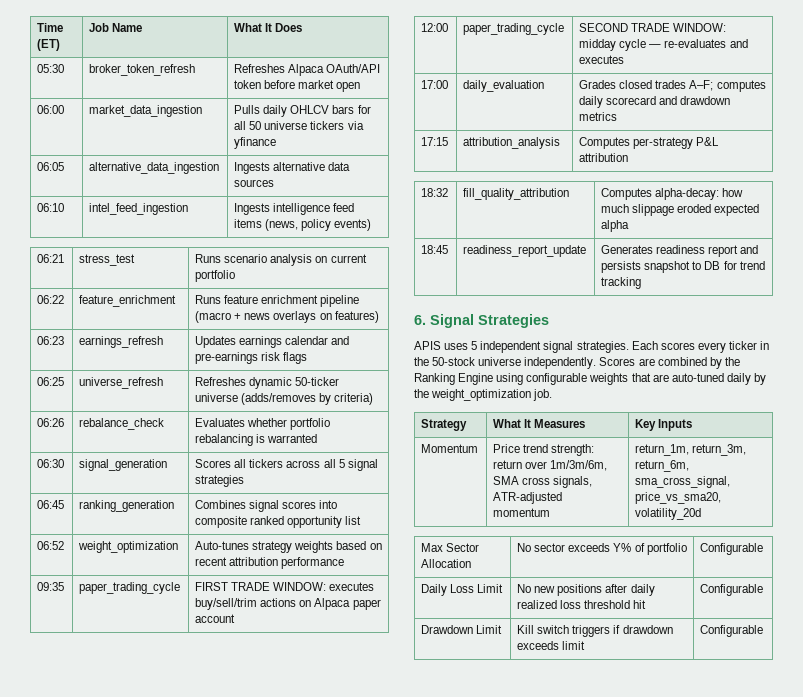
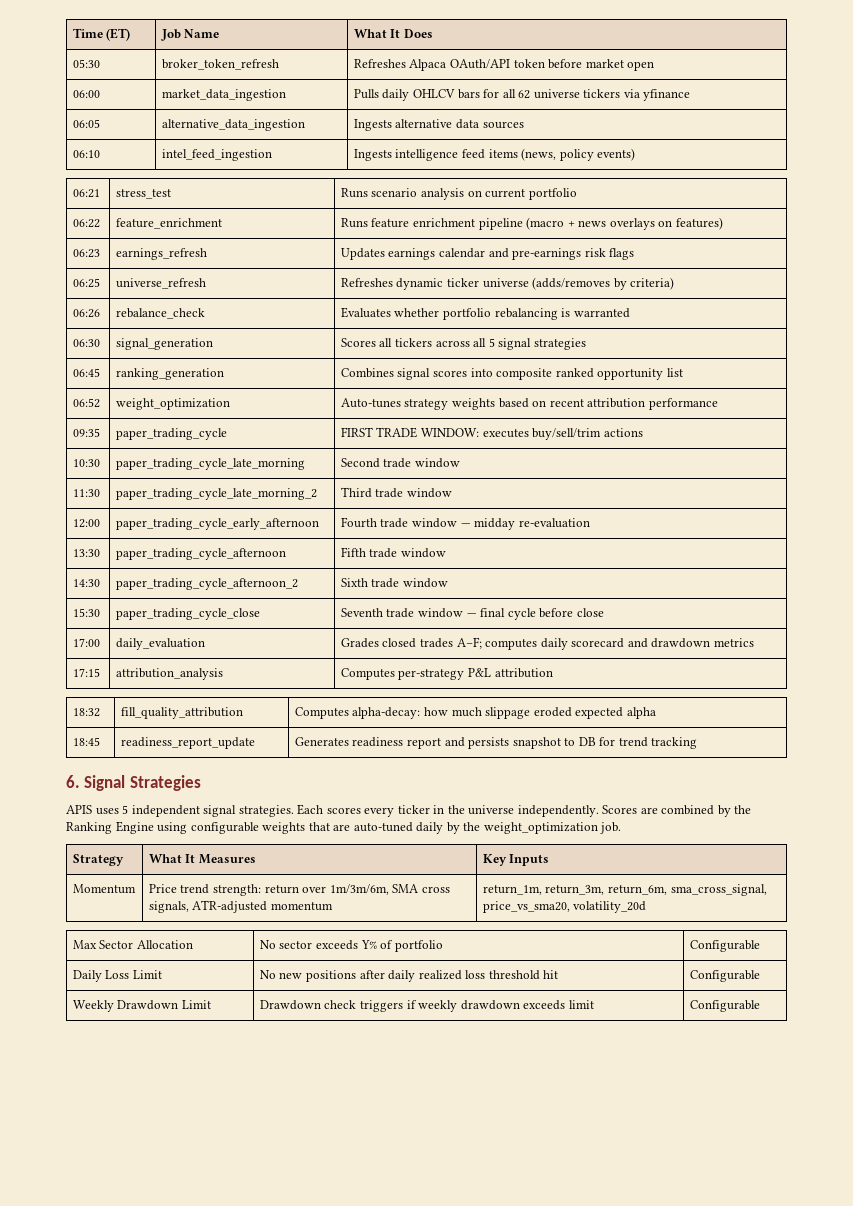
- 06:00 | market_data_ingestion | Pulls daily OHLCV bars for all 50 universe tickers via yfinance
+ 06:00 | market_data_ingestion | Pulls daily OHLCV bars for all 62 universe tickers via yfinance
- 06:25 | universe_refresh | Refreshes dynamic 50-ticker universe (adds/removes by criteria)
+ 06:25 | universe_refresh | Refreshes dynamic ticker universe (adds/removes by criteria)
- 09:35 | paper_trading_cycle | FIRST TRADE WINDOW: executes buy/sell/trim actions on Alpaca paper account
- 12:00 | paper_trading_cycle | SECOND TRADE WINDOW: midday cycle — re-evaluates and executes
+ 09:35 | paper_trading_cycle | FIRST TRADE WINDOW: executes buy/sell/trim actions
+ 10:30 | paper_trading_cycle_late_morning | Second trade window
+ 11:30 | paper_trading_cycle_late_morning_2 | Third trade window
+ 12:00 | paper_trading_cycle_early_afternoon | Fourth trade window — midday re-evaluation
+ 13:30 | paper_trading_cycle_afternoon | Fifth trade window
+ 14:30 | paper_trading_cycle_afternoon_2 | Sixth trade window
+ 15:30 | paper_trading_cycle_close | Seventh trade window — final cycle before close
- Each scores every ticker in the 50-stock universe independently.
+ Each scores every ticker in the universe independently.
- Drawdown Limit | Kill switch triggers if drawdown exceeds limit | Configurable
+ Weekly Drawdown Limit | Drawdown check triggers if weekly drawdown exceeds limit | Configurable

